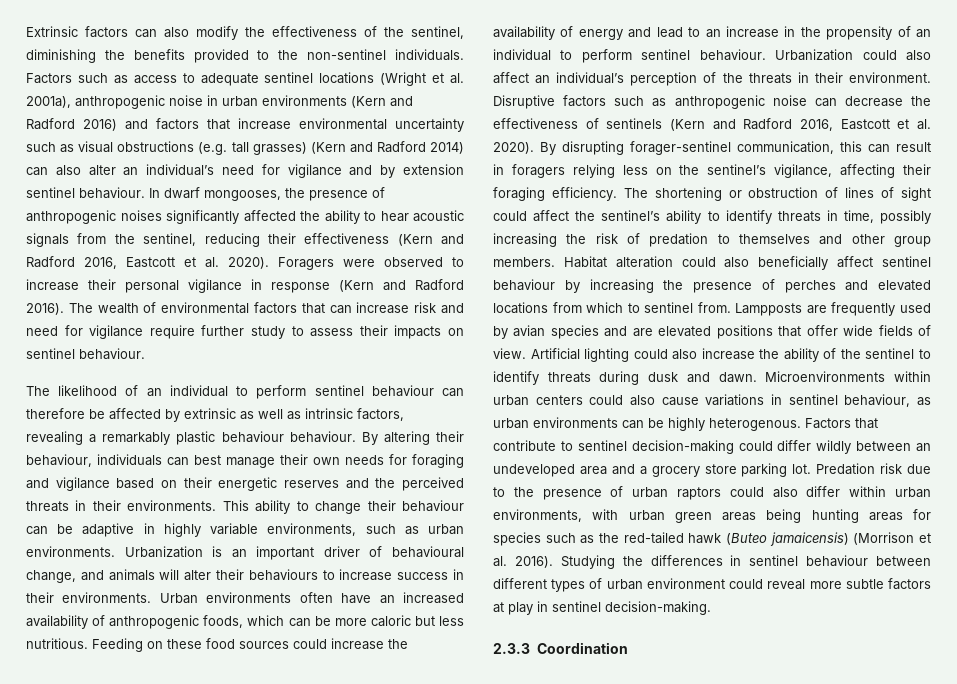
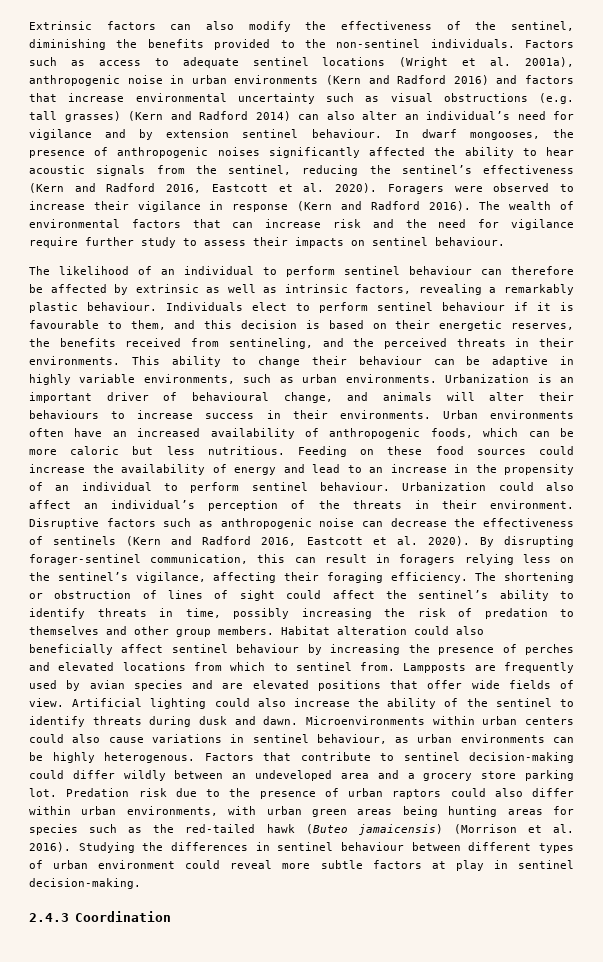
- In dwarf mongooses, the presence of anthropogenic noises significantly affected the ability to hear acoustic signals from the sentinel, reducing their effectiveness (Kern and Radford 2016, Eastcott et al. 2020).
+ In dwarf mongooses, the presence of anthropogenic noises significantly affected the ability to hear acoustic signals from the sentinel, reducing the sentinel’s effectiveness (Kern and Radford 2016, Eastcott et al. 2020).
- Foragers were observed to increase their personal vigilance in response (Kern and Radford 2016).
+ Foragers were observed to increase their vigilance in response (Kern and Radford 2016).
- The wealth of environmental factors that can increase risk and need for vigilance require further study to assess their impacts on sentinel behaviour.
+ The wealth of environmental factors that can increase risk and the need for vigilance require further study to assess their impacts on sentinel behaviour.
- The likelihood of an individual to perform sentinel behaviour can therefore be affected by extrinsic as well as intrinsic factors, revealing a remarkably plastic behaviour behaviour. By altering their behaviour, individuals can best manage their own needs for foraging and vigilance based on their energetic reserves and the perceived threats in their environments.
+ The likelihood of an individual to perform sentinel behaviour can therefore be affected by extrinsic as well as intrinsic factors, revealing a remarkably plastic behaviour. Individuals elect to perform sentinel behaviour if it is favourable to them, and this decision is based on their energetic reserves, the benefits received from sentineling, and the perceived threats in their environments.
- 2.3.3 Coordination
+ 2.4.3 Coordination

